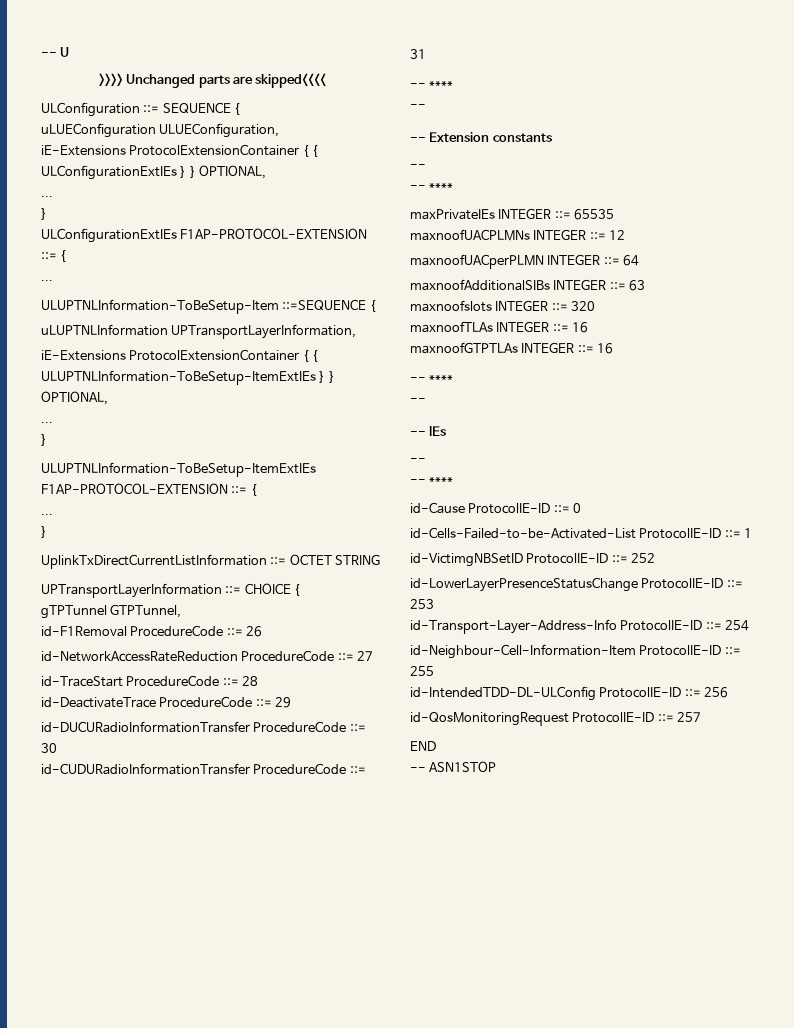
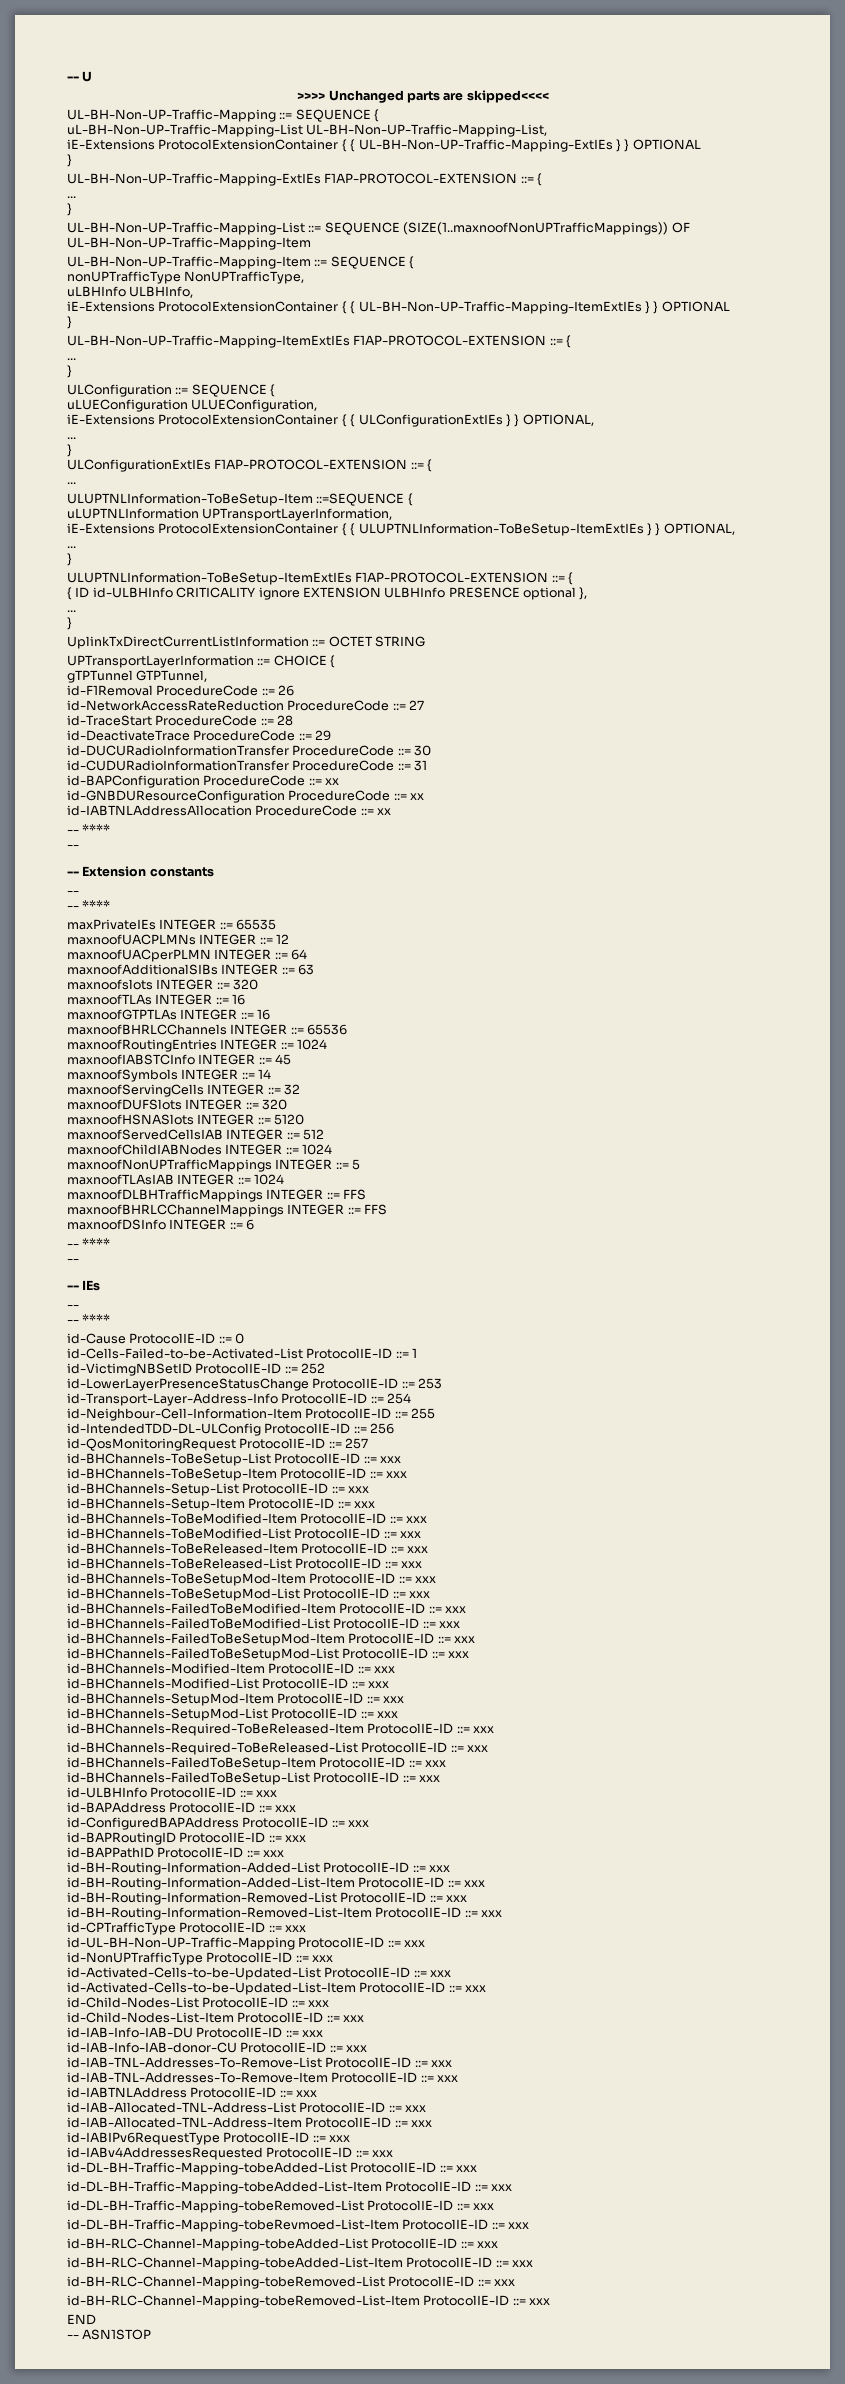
+ UL-BH-Non-UP-Traffic-Mapping ::= SEQUENCE {
+ uL-BH-Non-UP-Traffic-Mapping-List UL-BH-Non-UP-Traffic-Mapping-List,
+ iE-Extensions ProtocolExtensionContainer { { UL-BH-Non-UP-Traffic-Mapping-ExtIEs } } OPTIONAL
+ }
+ UL-BH-Non-UP-Traffic-Mapping-ExtIEs F1AP-PROTOCOL-EXTENSION ::= {
+ ...
+ }
+ UL-BH-Non-UP-Traffic-Mapping-List ::= SEQUENCE (SIZE(1..maxnoofNonUPTrafficMappings)) OF UL-BH-Non-UP-Traffic-Mapping-Item
+ UL-BH-Non-UP-Traffic-Mapping-Item ::= SEQUENCE {
+ nonUPTrafficType NonUPTrafficType,
+ uLBHInfo ULBHInfo,
+ iE-Extensions ProtocolExtensionContainer { { UL-BH-Non-UP-Traffic-Mapping-ItemExtIEs } } OPTIONAL
+ }
+ UL-BH-Non-UP-Traffic-Mapping-ItemExtIEs F1AP-PROTOCOL-EXTENSION ::= {
+ ...
+ }
+ { ID id-ULBHInfo CRITICALITY ignore EXTENSION ULBHInfo PRESENCE optional },
+ id-BAPConfiguration ProcedureCode ::= xx
+ id-GNBDUResourceConfiguration ProcedureCode ::= xx
+ id-IABTNLAddressAllocation ProcedureCode ::= xx
+ maxnoofBHRLCChannels INTEGER ::= 65536
+ maxnoofRoutingEntries INTEGER ::= 1024
+ maxnoofIABSTCInfo INTEGER ::= 45
+ maxnoofSymbols INTEGER ::= 14
+ maxnoofServingCells INTEGER ::= 32
+ maxnoofDUFSlots INTEGER ::= 320
+ maxnoofHSNASlots INTEGER ::= 5120
+ maxnoofServedCellsIAB INTEGER ::= 512
+ maxnoofChildIABNodes INTEGER ::= 1024
+ maxnoofNonUPTrafficMappings INTEGER ::= 5
+ maxnoofTLAsIAB INTEGER ::= 1024
+ maxnoofDLBHTrafficMappings INTEGER ::= FFS
+ maxnoofBHRLCChannelMappings INTEGER ::= FFS
+ maxnoofDSInfo INTEGER ::= 6
+ id-BHChannels-ToBeSetup-List ProtocolIE-ID ::= xxx
+ id-BHChannels-ToBeSetup-Item ProtocolIE-ID ::= xxx
+ id-BHChannels-Setup-List ProtocolIE-ID ::= xxx
+ id-BHChannels-Setup-Item ProtocolIE-ID ::= xxx
+ id-BHChannels-ToBeModified-Item ProtocolIE-ID ::= xxx
+ id-BHChannels-ToBeModified-List ProtocolIE-ID ::= xxx
+ id-BHChannels-ToBeReleased-Item ProtocolIE-ID ::= xxx
+ id-BHChannels-ToBeReleased-List ProtocolIE-ID ::= xxx
+ id-BHChannels-ToBeSetupMod-Item ProtocolIE-ID ::= xxx
+ id-BHChannels-ToBeSetupMod-List ProtocolIE-ID ::= xxx
+ id-BHChannels-FailedToBeModified-Item ProtocolIE-ID ::= xxx
+ id-BHChannels-FailedToBeModified-List ProtocolIE-ID ::= xxx
+ id-BHChannels-FailedToBeSetupMod-Item ProtocolIE-ID ::= xxx
+ id-BHChannels-FailedToBeSetupMod-List ProtocolIE-ID ::= xxx
+ id-BHChannels-Modified-Item ProtocolIE-ID ::= xxx
+ id-BHChannels-Modified-List ProtocolIE-ID ::= xxx
+ id-BHChannels-SetupMod-Item ProtocolIE-ID ::= xxx
+ id-BHChannels-SetupMod-List ProtocolIE-ID ::= xxx
+ id-BHChannels-Required-ToBeReleased-Item ProtocolIE-ID ::= xxx
+ id-BHChannels-Required-ToBeReleased-List ProtocolIE-ID ::= xxx
+ id-BHChannels-FailedToBeSetup-Item ProtocolIE-ID ::= xxx
+ id-BHChannels-FailedToBeSetup-List ProtocolIE-ID ::= xxx
+ id-ULBHInfo ProtocolIE-ID ::= xxx
+ id-BAPAddress ProtocolIE-ID ::= xxx
+ id-ConfiguredBAPAddress ProtocolIE-ID ::= xxx
+ id-BAPRoutingID ProtocolIE-ID ::= xxx
+ id-BAPPathID ProtocolIE-ID ::= xxx
+ id-BH-Routing-Information-Added-List ProtocolIE-ID ::= xxx
+ id-BH-Routing-Information-Added-List-Item ProtocolIE-ID ::= xxx
+ id-BH-Routing-Information-Removed-List ProtocolIE-ID ::= xxx
+ id-BH-Routing-Information-Removed-List-Item ProtocolIE-ID ::= xxx
+ id-CPTrafficType ProtocolIE-ID ::= xxx
+ id-UL-BH-Non-UP-Traffic-Mapping ProtocolIE-ID ::= xxx
+ id-NonUPTrafficType ProtocolIE-ID ::= xxx
+ id-Activated-Cells-to-be-Updated-List ProtocolIE-ID ::= xxx
+ id-Activated-Cells-to-be-Updated-List-Item ProtocolIE-ID ::= xxx
+ id-Child-Nodes-List ProtocolIE-ID ::= xxx
+ id-Child-Nodes-List-Item ProtocolIE-ID ::= xxx
+ id-IAB-Info-IAB-DU ProtocolIE-ID ::= xxx
+ id-IAB-Info-IAB-donor-CU ProtocolIE-ID ::= xxx
+ id-IAB-TNL-Addresses-To-Remove-List ProtocolIE-ID ::= xxx
+ id-IAB-TNL-Addresses-To-Remove-Item ProtocolIE-ID ::= xxx
+ id-IABTNLAddress ProtocolIE-ID ::= xxx
+ id-IAB-Allocated-TNL-Address-List ProtocolIE-ID ::= xxx
+ id-IAB-Allocated-TNL-Address-Item ProtocolIE-ID ::= xxx
+ id-IABIPv6RequestType ProtocolIE-ID ::= xxx
+ id-IABv4AddressesRequested ProtocolIE-ID ::= xxx
+ id-DL-BH-Traffic-Mapping-tobeAdded-List ProtocolIE-ID ::= xxx
+ id-DL-BH-Traffic-Mapping-tobeAdded-List-Item ProtocolIE-ID ::= xxx
+ id-DL-BH-Traffic-Mapping-tobeRemoved-List ProtocolIE-ID ::= xxx
+ id-DL-BH-Traffic-Mapping-tobeRevmoed-List-Item ProtocolIE-ID ::= xxx
+ id-BH-RLC-Channel-Mapping-tobeAdded-List ProtocolIE-ID ::= xxx
+ id-BH-RLC-Channel-Mapping-tobeAdded-List-Item ProtocolIE-ID ::= xxx
+ id-BH-RLC-Channel-Mapping-tobeRemoved-List ProtocolIE-ID ::= xxx
+ id-BH-RLC-Channel-Mapping-tobeRemoved-List-Item ProtocolIE-ID ::= xxx

